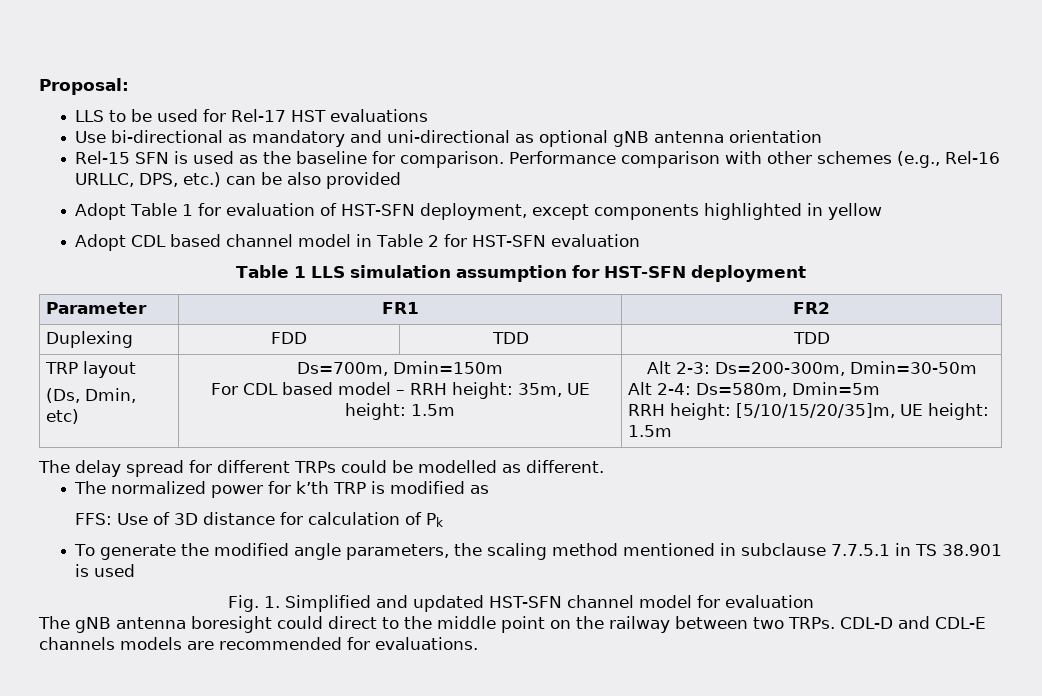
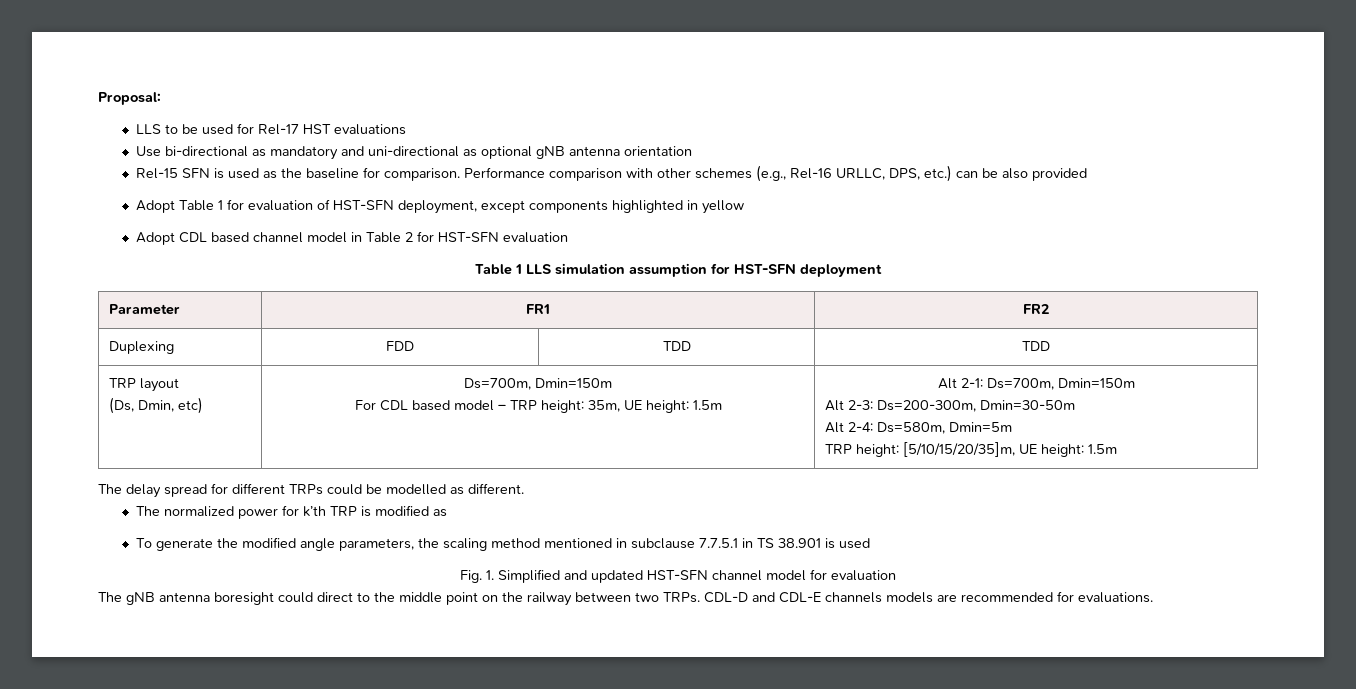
  TRP layout
  (Ds, Dmin, etc) | Ds=700m, Dmin=150m
- For CDL based model – RRH height: 35m, UE height: 1.5m | Alt 2-3: Ds=200-300m, Dmin=30-50m
+ For CDL based model – TRP height: 35m, UE height: 1.5m | Alt 2-1: Ds=700m, Dmin=150m
+ Alt 2-3: Ds=200-300m, Dmin=30-50m
  Alt 2-4: Ds=580m, Dmin=5m
- RRH height: [5/10/15/20/35]m, UE height: 1.5m
+ TRP height: [5/10/15/20/35]m, UE height: 1.5m
- FFS: Use of 3D distance for calculation of Pk

